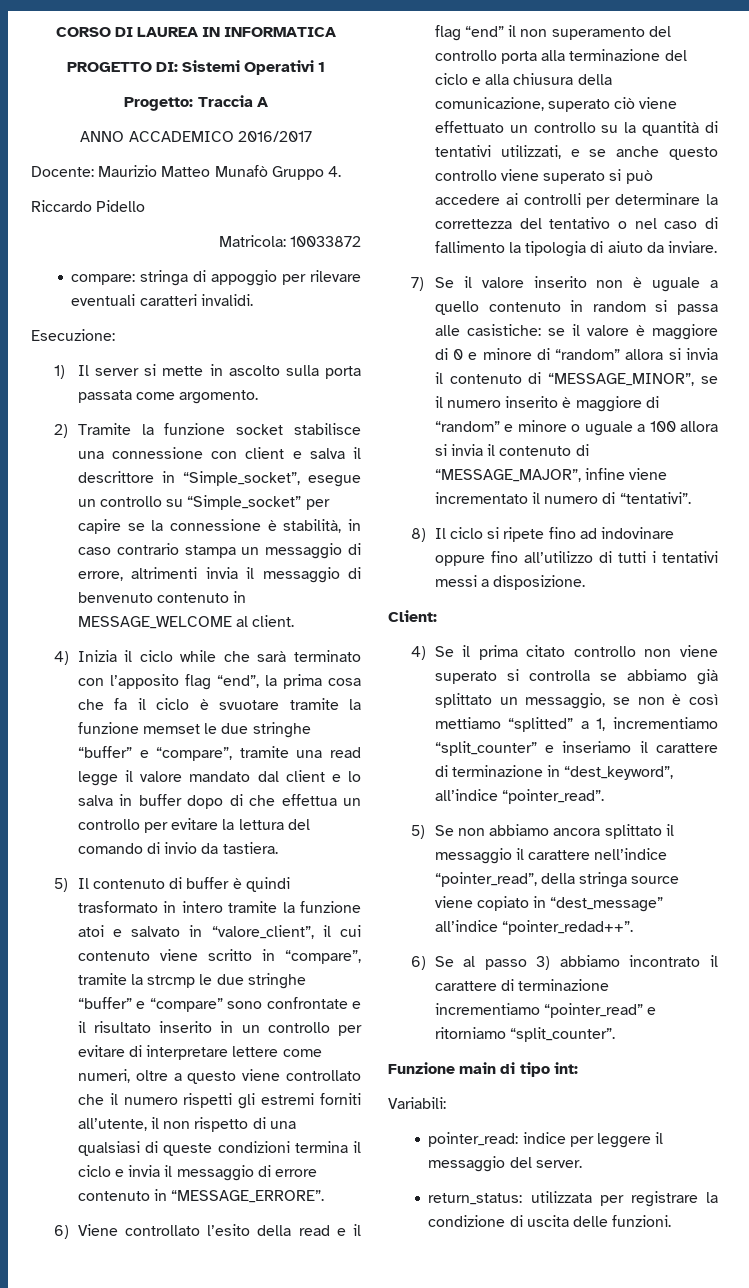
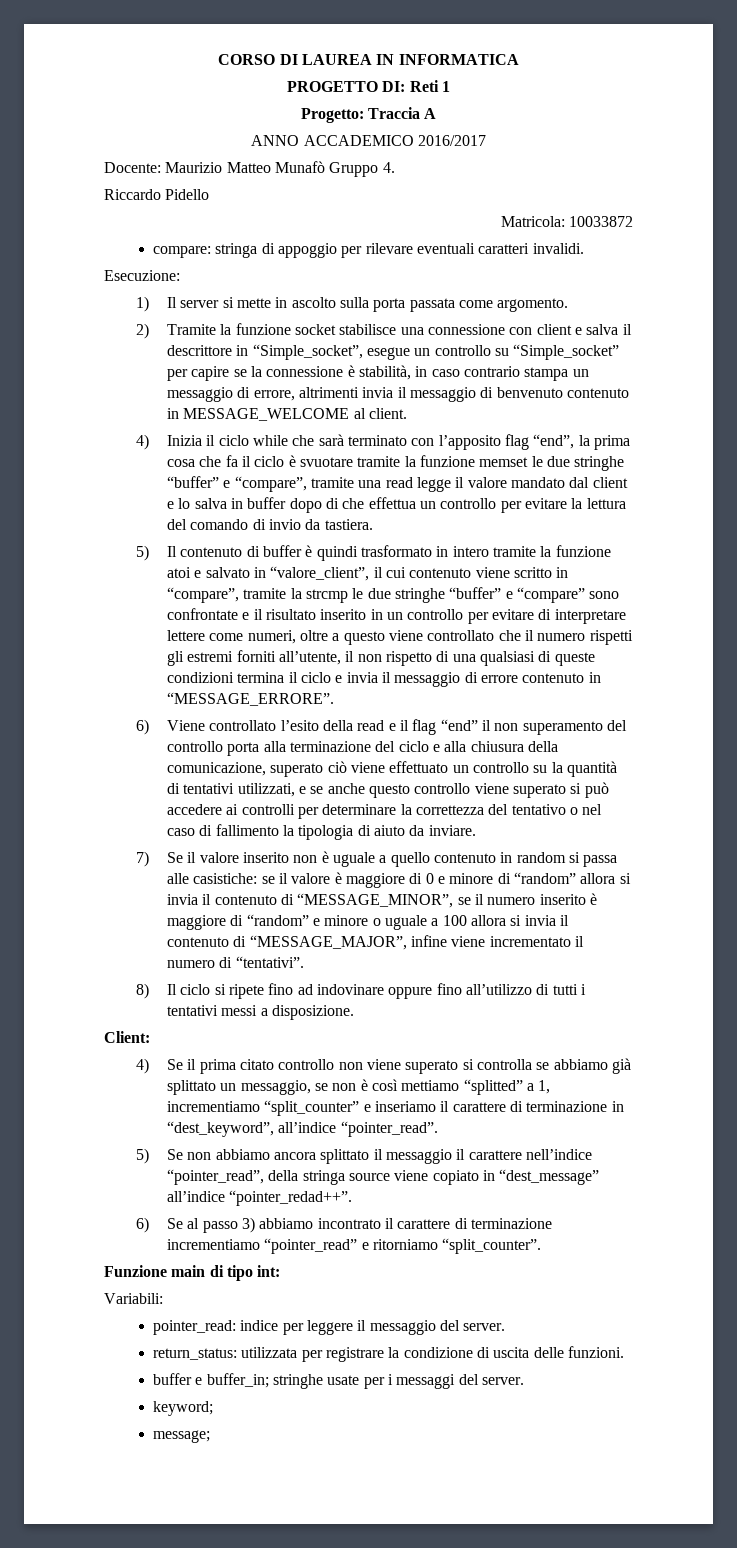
- PROGETTO DI: Sistemi Operativi 1
+ PROGETTO DI: Reti 1
+ buffer e buffer_in; stringhe usate per i messaggi del server.
+ keyword;
+ message;

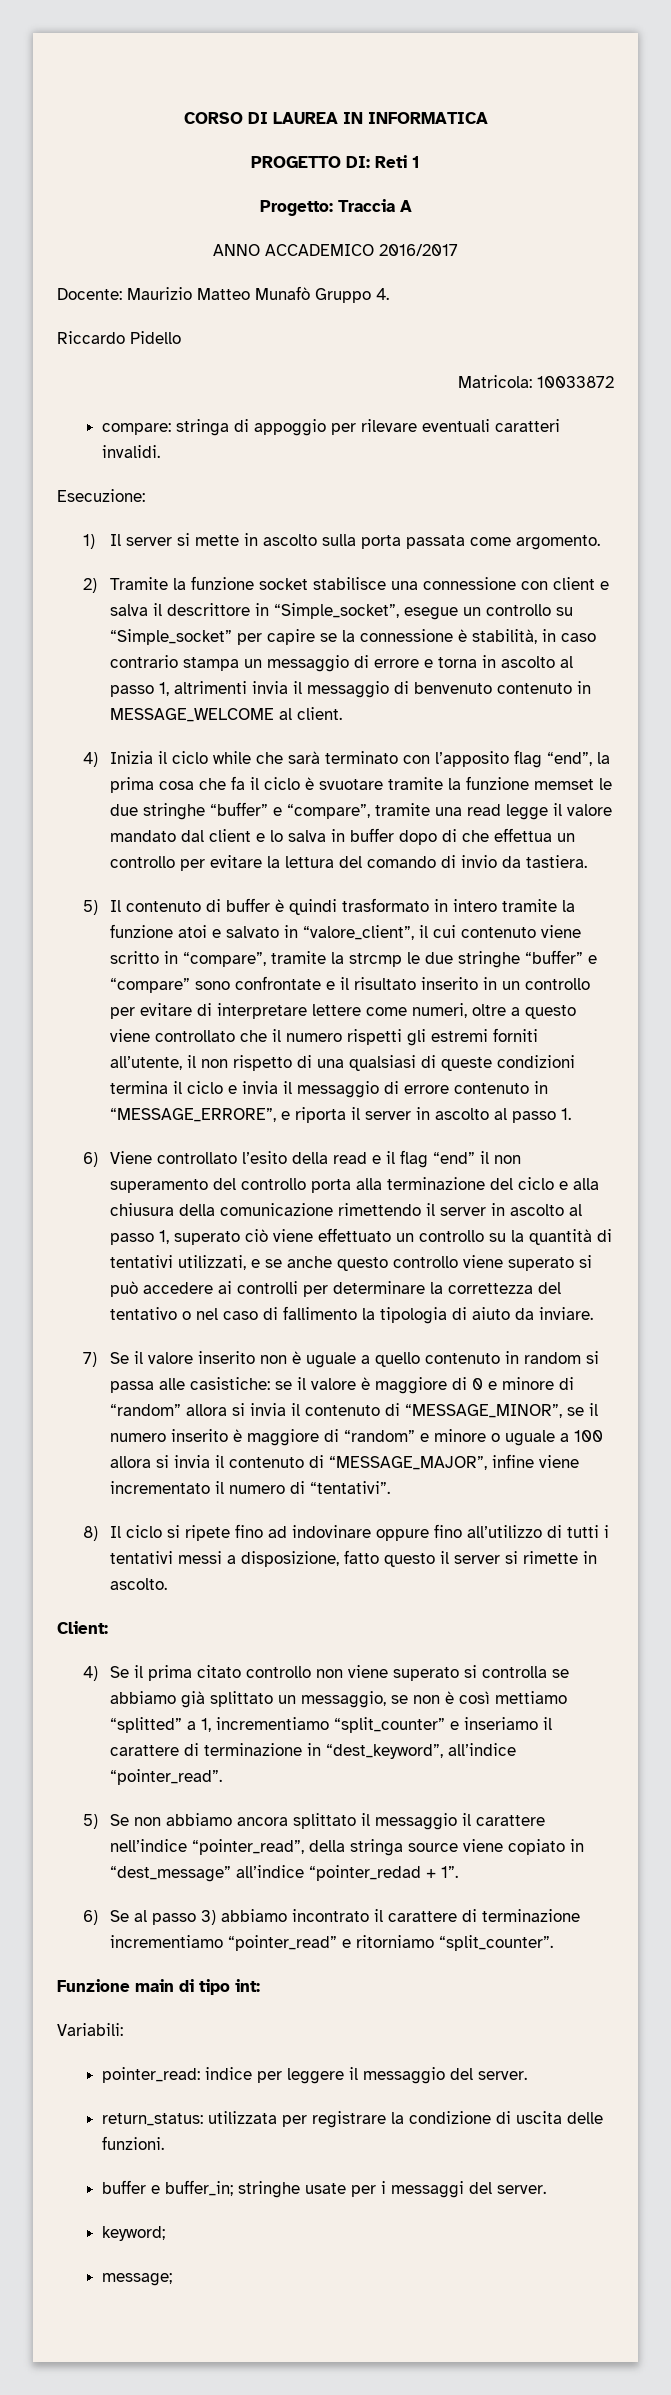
- 2) Tramite la funzione socket stabilisce una connessione con client e salva il descrittore in “Simple_socket”, esegue un controllo su “Simple_socket” per capire se la connessione è stabilità, in caso contrario stampa un messaggio di errore, altrimenti invia il messaggio di benvenuto contenuto in MESSAGE_WELCOME al client.
+ 2) Tramite la funzione socket stabilisce una connessione con client e salva il descrittore in “Simple_socket”, esegue un controllo su “Simple_socket” per capire se la connessione è stabilità, in caso contrario stampa un messaggio di errore e torna in ascolto al passo 1, altrimenti invia il messaggio di benvenuto contenuto in MESSAGE_WELCOME al client.
- 5) Il contenuto di buffer è quindi trasformato in intero tramite la funzione atoi e salvato in “valore_client”, il cui contenuto viene scritto in “compare”, tramite la strcmp le due stringhe “buffer” e “compare” sono confrontate e il risultato inserito in un controllo per evitare di interpretare lettere come numeri, oltre a questo viene controllato che il numero rispetti gli estremi forniti all’utente, il non rispetto di una qualsiasi di queste condizioni termina il ciclo e invia il messaggio di errore contenuto in “MESSAGE_ERRORE”.
+ 5) Il contenuto di buffer è quindi trasformato in intero tramite la funzione atoi e salvato in “valore_client”, il cui contenuto viene scritto in “compare”, tramite la strcmp le due stringhe “buffer” e “compare” sono confrontate e il risultato inserito in un controllo per evitare di interpretare lettere come numeri, oltre a questo viene controllato che il numero rispetti gli estremi forniti all’utente, il non rispetto di una qualsiasi di queste condizioni termina il ciclo e invia il messaggio di errore contenuto in “MESSAGE_ERRORE”, e riporta il server in ascolto al passo 1.
- 6) Viene controllato l’esito della read e il flag “end” il non superamento del controllo porta alla terminazione del ciclo e alla chiusura della comunicazione, superato ciò viene effettuato un controllo su la quantità di tentativi utilizzati, e se anche questo controllo viene superato si può accedere ai controlli per determinare la correttezza del tentativo o nel caso di fallimento la tipologia di aiuto da inviare.
+ 6) Viene controllato l’esito della read e il flag “end” il non superamento del controllo porta alla terminazione del ciclo e alla chiusura della comunicazione rimettendo il server in ascolto al passo 1, superato ciò viene effettuato un controllo su la quantità di tentativi utilizzati, e se anche questo controllo viene superato si può accedere ai controlli per determinare la correttezza del tentativo o nel caso di fallimento la tipologia di aiuto da inviare.
- 8) Il ciclo si ripete fino ad indovinare oppure fino all’utilizzo di tutti i tentativi messi a disposizione.
+ 8) Il ciclo si ripete fino ad indovinare oppure fino all’utilizzo di tutti i tentativi messi a disposizione, fatto questo il server si rimette in ascolto.
- 5) Se non abbiamo ancora splittato il messaggio il carattere nell’indice “pointer_read”, della stringa source viene copiato in “dest_message” all’indice “pointer_redad++”.
+ 5) Se non abbiamo ancora splittato il messaggio il carattere nell’indice “pointer_read”, della stringa source viene copiato in “dest_message” all’indice “pointer_redad + 1”.

